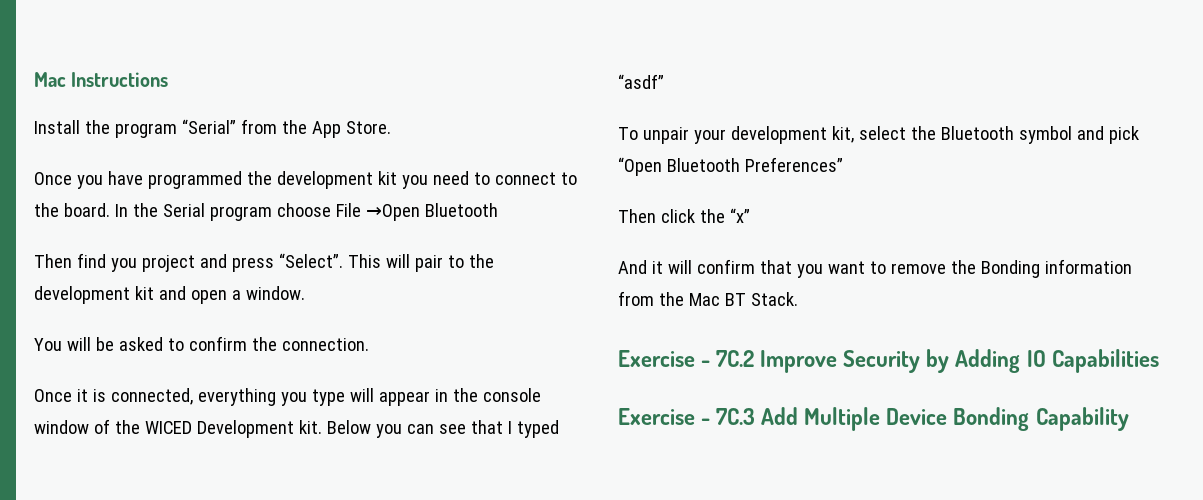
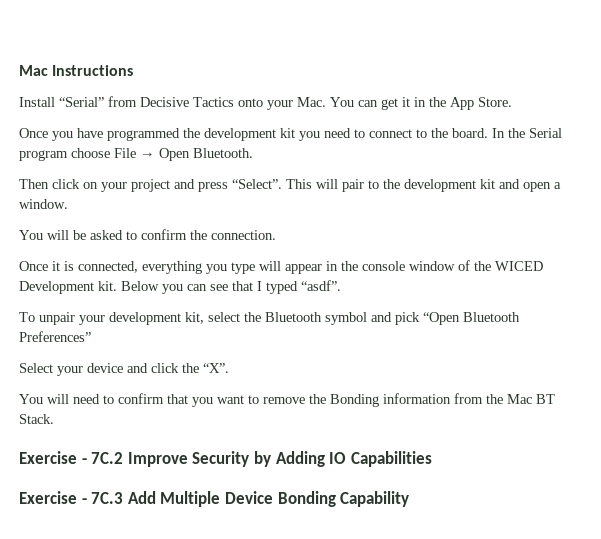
- Install the program “Serial” from the App Store.
+ Install “Serial” from Decisive Tactics onto your Mac. You can get it in the App Store.
- In the Serial program choose File →Open Bluetooth
- Then find you project and press “Select”.
+ In the Serial program choose File → Open Bluetooth.
+ Then click on your project and press “Select”.
- Below you can see that I typed “asdf”
+ Below you can see that I typed “asdf”.
- Then click the “x”
- And it will confirm that you want to remove the Bonding information from the Mac BT Stack.
+ Select your device and click the “X”.
+ You will need to confirm that you want to remove the Bonding information from the Mac BT Stack.

